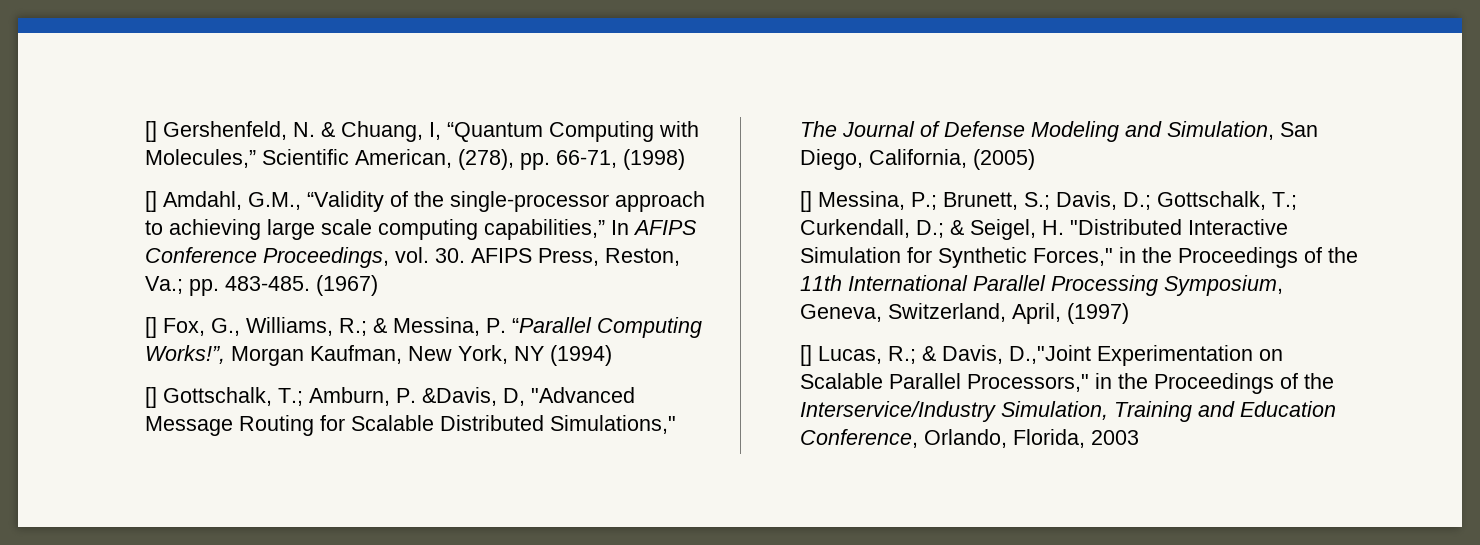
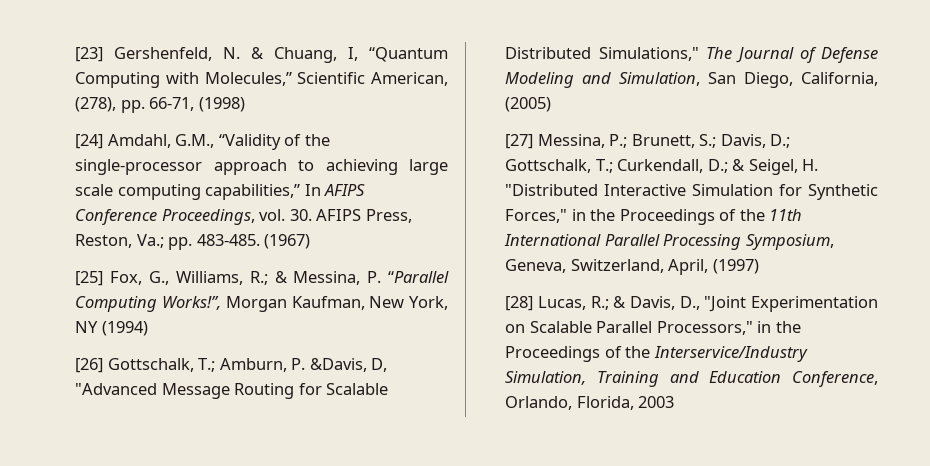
- [] Gershenfeld, N. & Chuang, I, “Quantum Computing with Molecules,” Scientific American, (278), pp. 66-71, (1998)
+ [23] Gershenfeld, N. & Chuang, I, “Quantum Computing with Molecules,” Scientific American, (278), pp. 66-71, (1998)
- [] Amdahl, G.M., “Validity of the single-processor approach to achieving large scale computing capabilities,” In AFIPS Conference Proceedings, vol. 30. AFIPS Press, Reston, Va.; pp. 483-485.
+ [24] Amdahl, G.M., “Validity of the single-processor approach to achieving large scale computing capabilities,” In AFIPS Conference Proceedings, vol. 30. AFIPS Press, Reston, Va.; pp. 483-485.
- [] Fox, G., Williams, R.; & Messina, P. “Parallel Computing Works!”, Morgan Kaufman, New York, NY (1994)
+ [25] Fox, G., Williams, R.; & Messina, P. “Parallel Computing Works!”, Morgan Kaufman, New York, NY (1994)
- [] Gottschalk, T.; Amburn, P. &Davis, D, "Advanced Message Routing for Scalable Distributed Simulations," The Journal of Defense Modeling and Simulation, San Diego, California, (2005)
+ [26] Gottschalk, T.; Amburn, P. &Davis, D, "Advanced Message Routing for Scalable Distributed Simulations," The Journal of Defense Modeling and Simulation, San Diego, California, (2005)
- [] Messina, P.; Brunett, S.; Davis, D.; Gottschalk, T.; Curkendall, D.; & Seigel, H. "Distributed Interactive Simulation for Synthetic Forces," in the Proceedings of the 11th International Parallel Processing Symposium, Geneva, Switzerland, April, (1997)
+ [27] Messina, P.; Brunett, S.; Davis, D.; Gottschalk, T.; Curkendall, D.; & Seigel, H. "Distributed Interactive Simulation for Synthetic Forces," in the Proceedings of the 11th International Parallel Processing Symposium, Geneva, Switzerland, April, (1997)
- [] Lucas, R.; & Davis, D.,"Joint Experimentation on Scalable Parallel Processors," in the Proceedings of the Interservice/Industry Simulation, Training and Education Conference, Orlando, Florida, 2003
+ [28] Lucas, R.; & Davis, D., "Joint Experimentation on Scalable Parallel Processors," in the Proceedings of the Interservice/Industry Simulation, Training and Education Conference, Orlando, Florida, 2003

